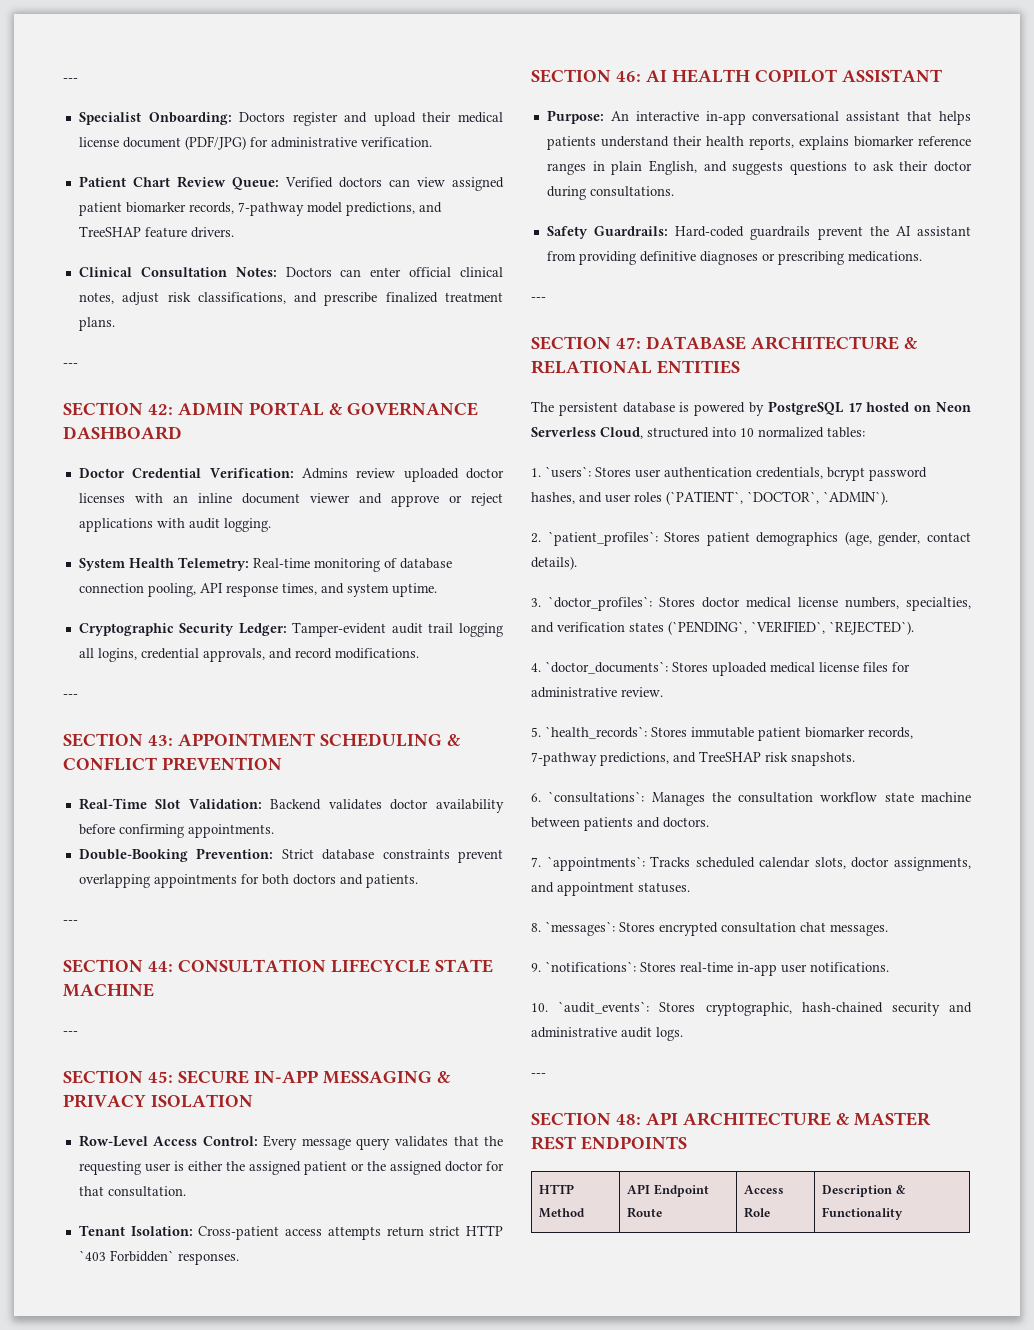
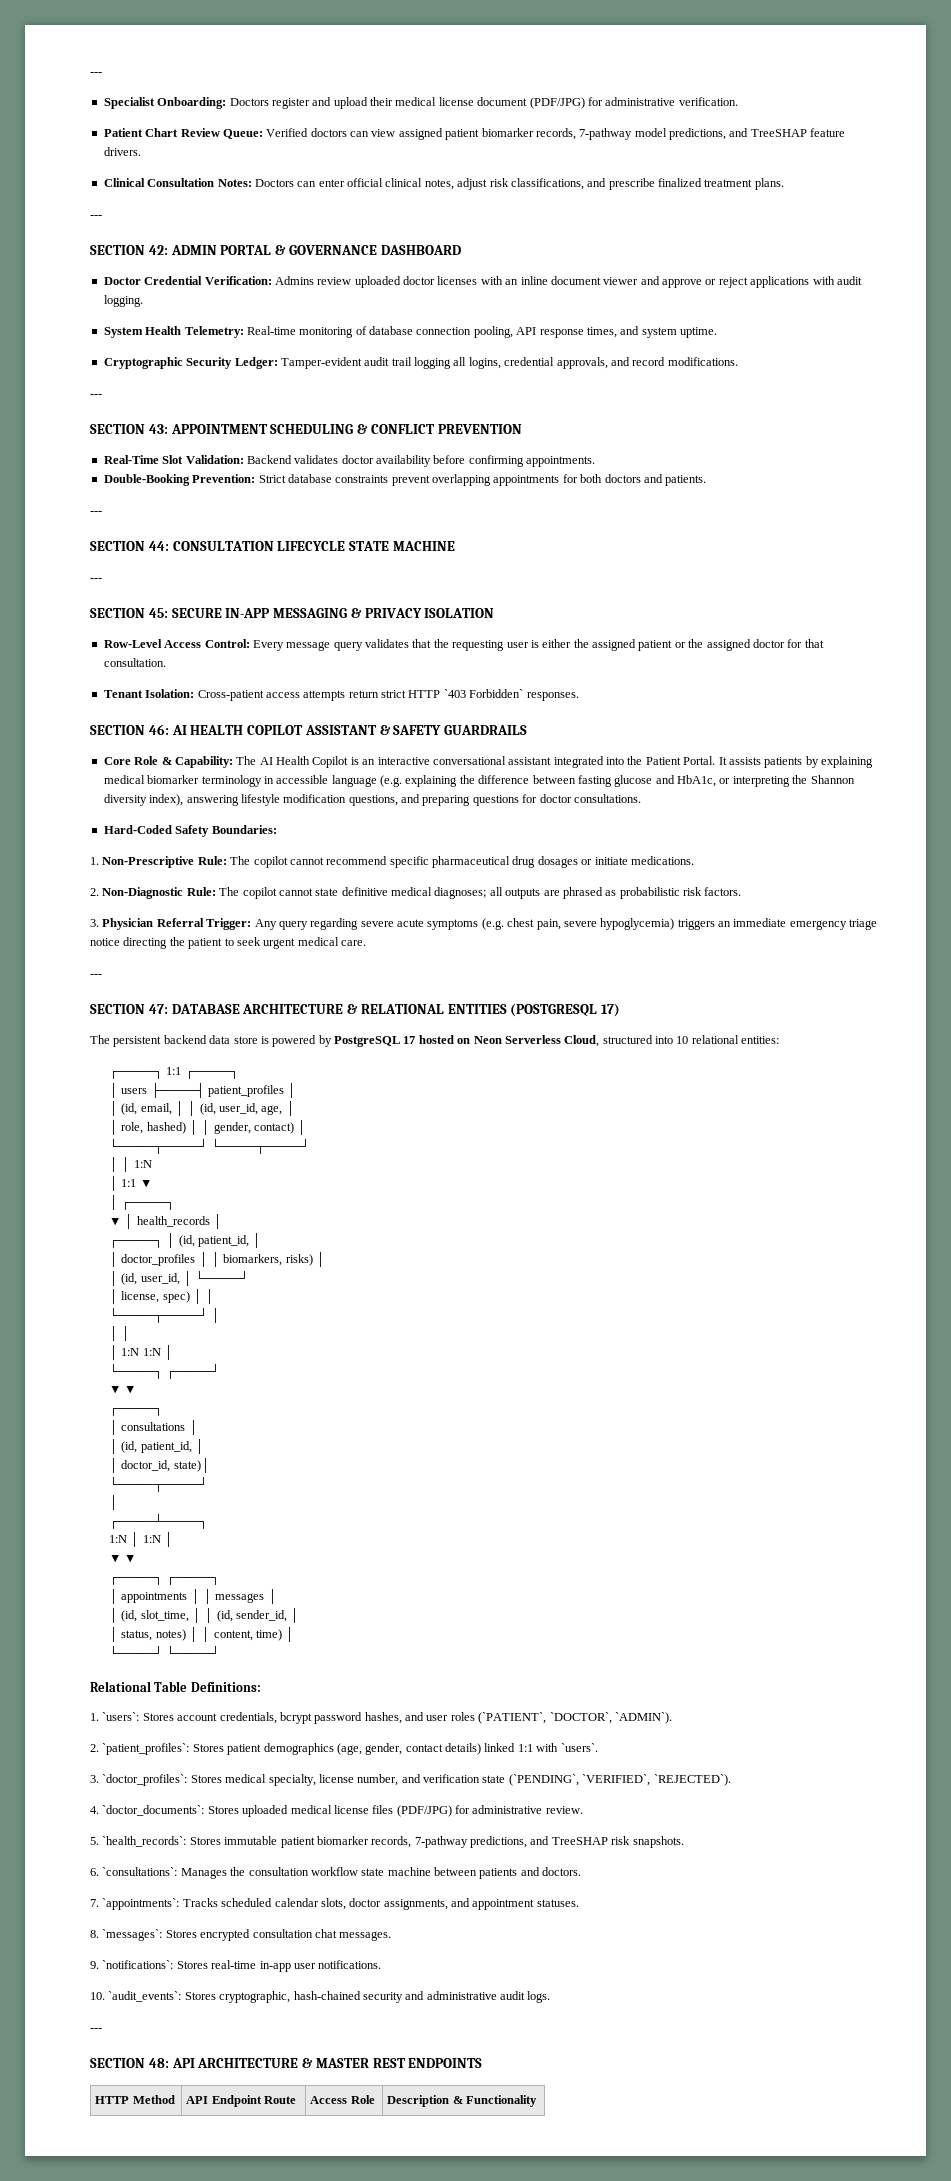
- SECTION 46: AI HEALTH COPILOT ASSISTANT
- Purpose: An interactive in-app conversational assistant that helps patients understand their health reports, explains biomarker reference ranges in plain English, and suggests questions to ask their doctor during consultations.
- Safety Guardrails: Hard-coded guardrails prevent the AI assistant from providing definitive diagnoses or prescribing medications.
+ SECTION 46: AI HEALTH COPILOT ASSISTANT & SAFETY GUARDRAILS
+ Core Role & Capability: The AI Health Copilot is an interactive conversational assistant integrated into the Patient Portal. It assists patients by explaining medical biomarker terminology in accessible language (e.g. explaining the difference between fasting glucose and HbA1c, or interpreting the Shannon diversity index), answering lifestyle modification questions, and preparing questions for doctor consultations.
+ Hard-Coded Safety Boundaries:
+ 1. Non-Prescriptive Rule: The copilot cannot recommend specific pharmaceutical drug dosages or initiate medications.
+ 2. Non-Diagnostic Rule: The copilot cannot state definitive medical diagnoses; all outputs are phrased as probabilistic risk factors.
+ 3. Physician Referral Trigger: Any query regarding severe acute symptoms (e.g. chest pain, severe hypoglycemia) triggers an immediate emergency triage notice directing the patient to seek urgent medical care.
- SECTION 47: DATABASE ARCHITECTURE & RELATIONAL ENTITIES
+ SECTION 47: DATABASE ARCHITECTURE & RELATIONAL ENTITIES (POSTGRESQL 17)
- The persistent database is powered by PostgreSQL 17 hosted on Neon Serverless Cloud, structured into 10 normalized tables:
+ The persistent backend data store is powered by PostgreSQL 17 hosted on Neon Serverless Cloud, structured into 10 relational entities:
+ ┌────┐ 1:1 ┌────┐
+ │ users ├────┤ patient_profiles │
+ │ (id, email, │ │ (id, user_id, age, │
+ │ role, hashed) │ │ gender, contact) │
+ └────┬────┘ └────┬────┘
+ │ │ 1:N
+ │ 1:1 ▼
+ │ ┌────┐
+ ▼ │ health_records │
+ ┌────┐ │ (id, patient_id, │
+ │ doctor_profiles │ │ biomarkers, risks) │
+ │ (id, user_id, │ └────┘
+ │ license, spec) │ │
+ └────┬────┘ │
+ │ │
+ │ 1:N 1:N │
+ └────┐ ┌────┘
+ ▼ ▼
+ ┌────┐
+ │ consultations │
+ │ (id, patient_id, │
+ │ doctor_id, state)│
+ └────┬────┘
+ │
+ ┌────┴────┐
+ 1:N │ 1:N │
+ ▼ ▼
+ ┌────┐ ┌────┐
+ │ appointments │ │ messages │
+ │ (id, slot_time, │ │ (id, sender_id, │
+ │ status, notes) │ │ content, time) │
+ └────┘ └────┘
+ Relational Table Definitions:
- 1. `users`: Stores user authentication credentials, bcrypt password hashes, and user roles (`PATIENT`, `DOCTOR`, `ADMIN`).
+ 1. `users`: Stores account credentials, bcrypt password hashes, and user roles (`PATIENT`, `DOCTOR`, `ADMIN`).
- 2. `patient_profiles`: Stores patient demographics (age, gender, contact details).
- 3. `doctor_profiles`: Stores doctor medical license numbers, specialties, and verification states (`PENDING`, `VERIFIED`, `REJECTED`).
+ 2. `patient_profiles`: Stores patient demographics (age, gender, contact details) linked 1:1 with `users`.
+ 3. `doctor_profiles`: Stores medical specialty, license number, and verification state (`PENDING`, `VERIFIED`, `REJECTED`).
- 4. `doctor_documents`: Stores uploaded medical license files for administrative review.
+ 4. `doctor_documents`: Stores uploaded medical license files (PDF/JPG) for administrative review.

